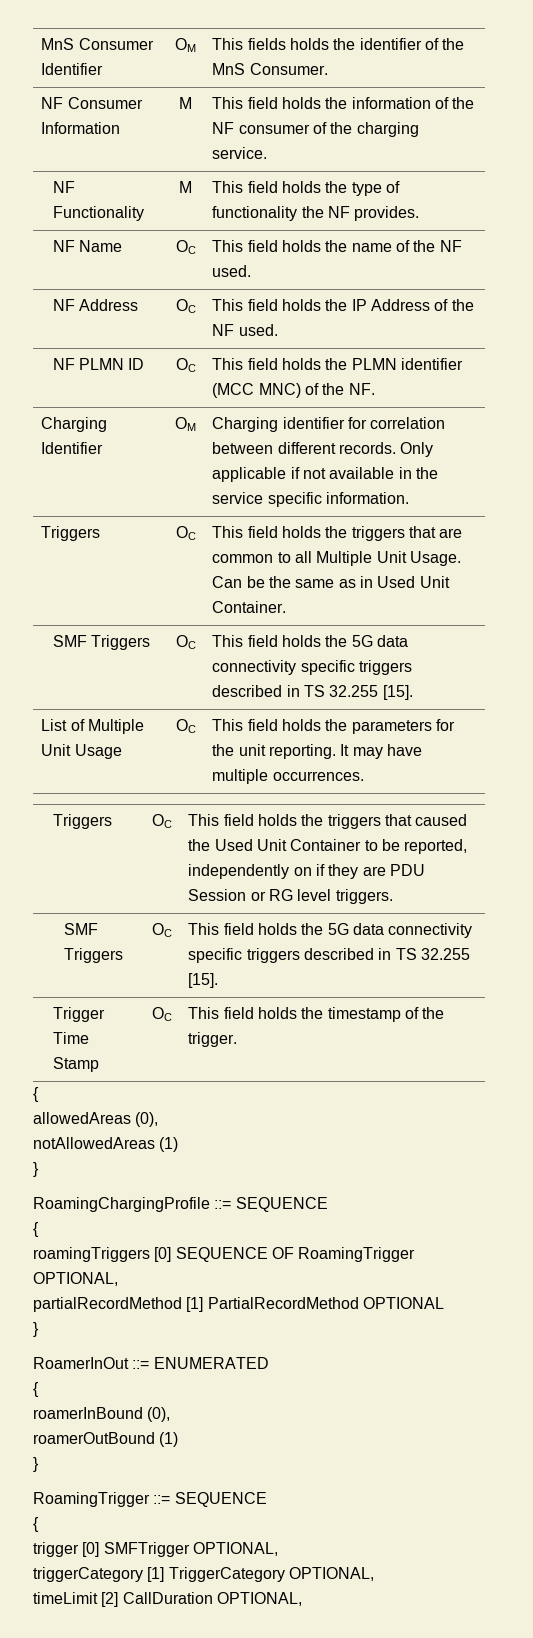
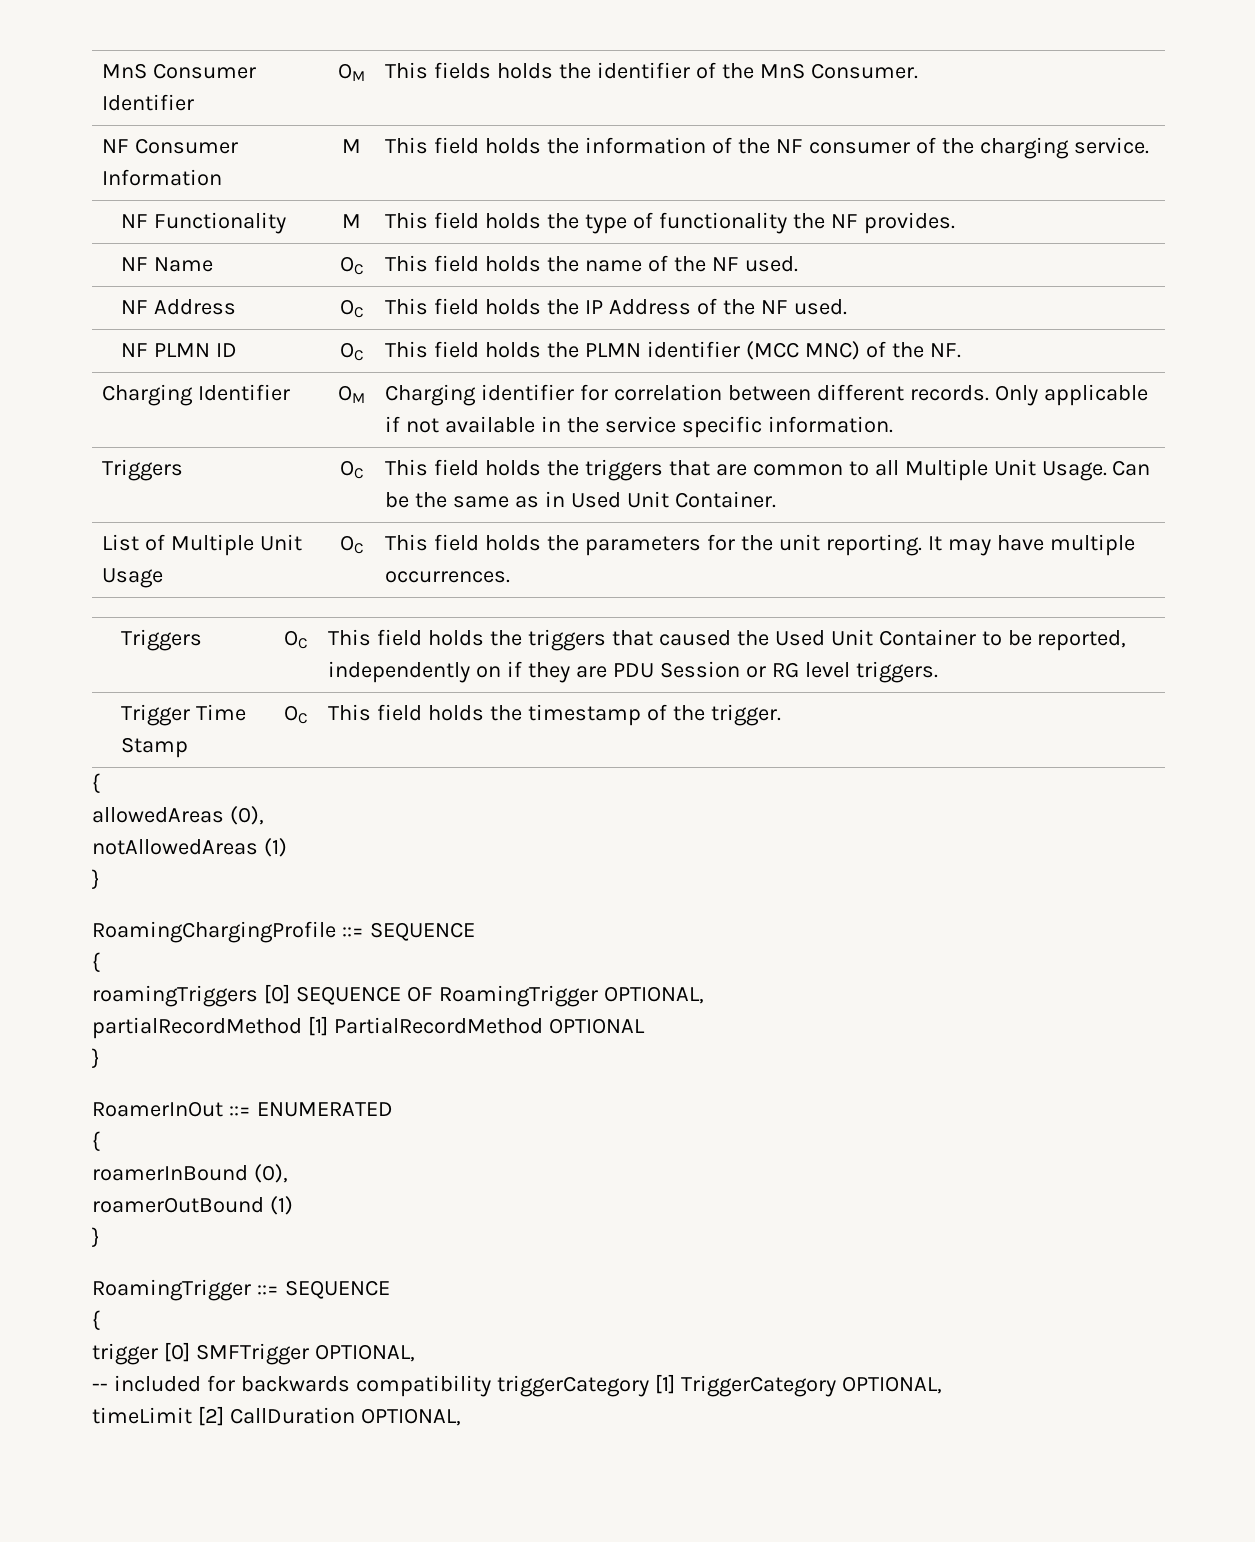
  Triggers | OC | This field holds the triggers that are common to all Multiple Unit Usage. Can be the same as in Used Unit Container.
- SMF Triggers | OC | This field holds the 5G data connectivity specific triggers described in TS 32.255 [15].
  Triggers | OC | This field holds the triggers that caused the Used Unit Container to be reported, independently on if they are PDU Session or RG level triggers.
- SMF Triggers | OC | This field holds the 5G data connectivity specific triggers described in TS 32.255 [15].
- triggerCategory [1] TriggerCategory OPTIONAL,
+ -- included for backwards compatibility triggerCategory [1] TriggerCategory OPTIONAL,

